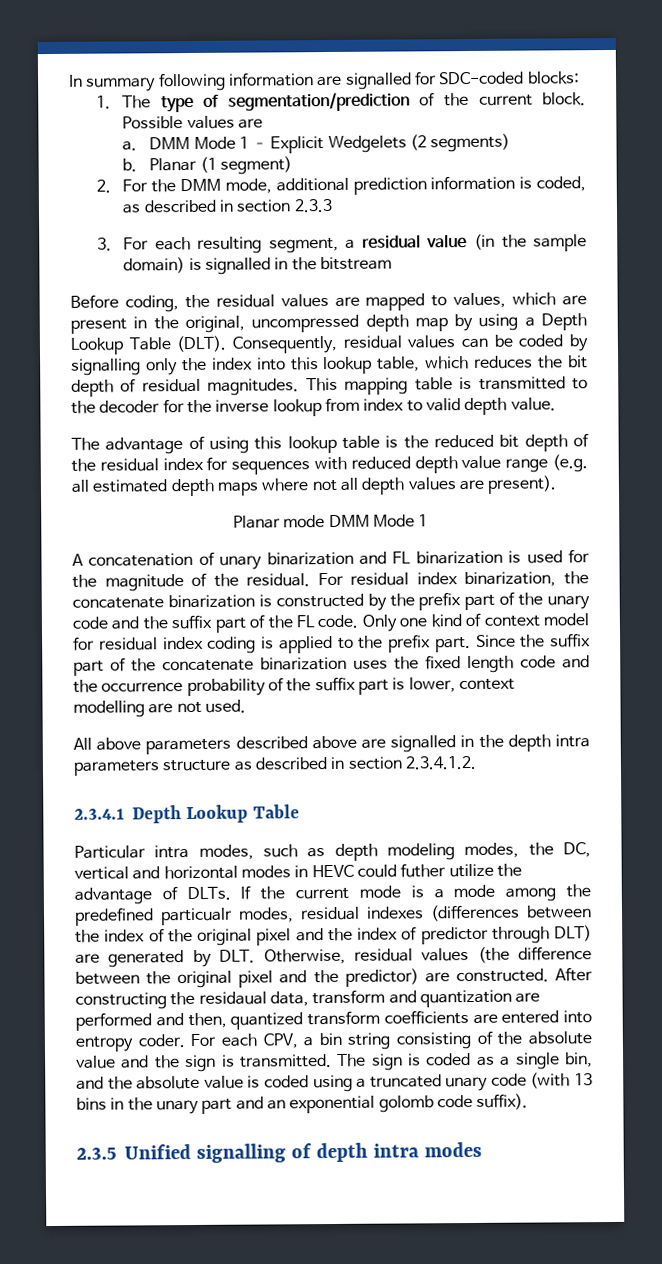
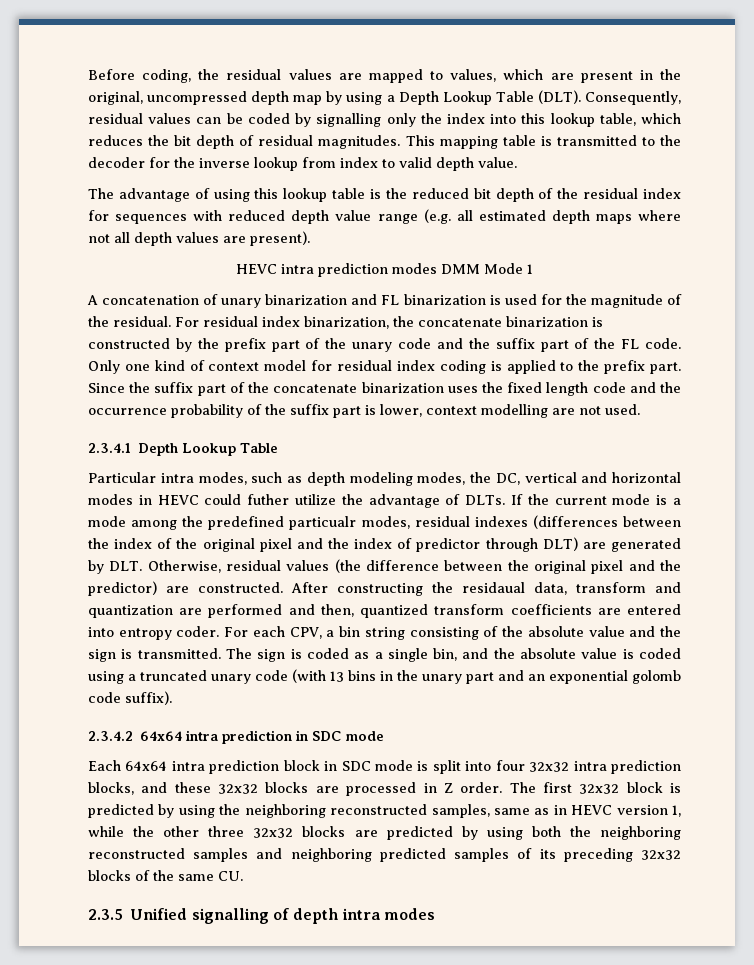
- In summary following information are signalled for SDC-coded blocks:
- 1. The type of segmentation/prediction of the current block. Possible values are
- a. DMM Mode 1 – Explicit Wedgelets (2 segments)
- b. Planar (1 segment)
- 2. For the DMM mode, additional prediction information is coded, as described in section 2.3.3
- 3. For each resulting segment, a residual value (in the sample domain) is signalled in the bitstream
- Planar mode DMM Mode 1
+ HEVC intra prediction modes DMM Mode 1
- All above parameters described above are signalled in the depth intra parameters structure as described in section 2.3.4.1.2.
+ 2.3.4.2 64x64 intra prediction in SDC mode
+ Each 64x64 intra prediction block in SDC mode is split into four 32x32 intra prediction blocks, and these 32x32 blocks are processed in Z order. The first 32x32 block is predicted by using the neighboring reconstructed samples, same as in HEVC version 1, while the other three 32x32 blocks are predicted by using both the neighboring reconstructed samples and neighboring predicted samples of its preceding 32x32 blocks of the same CU.

